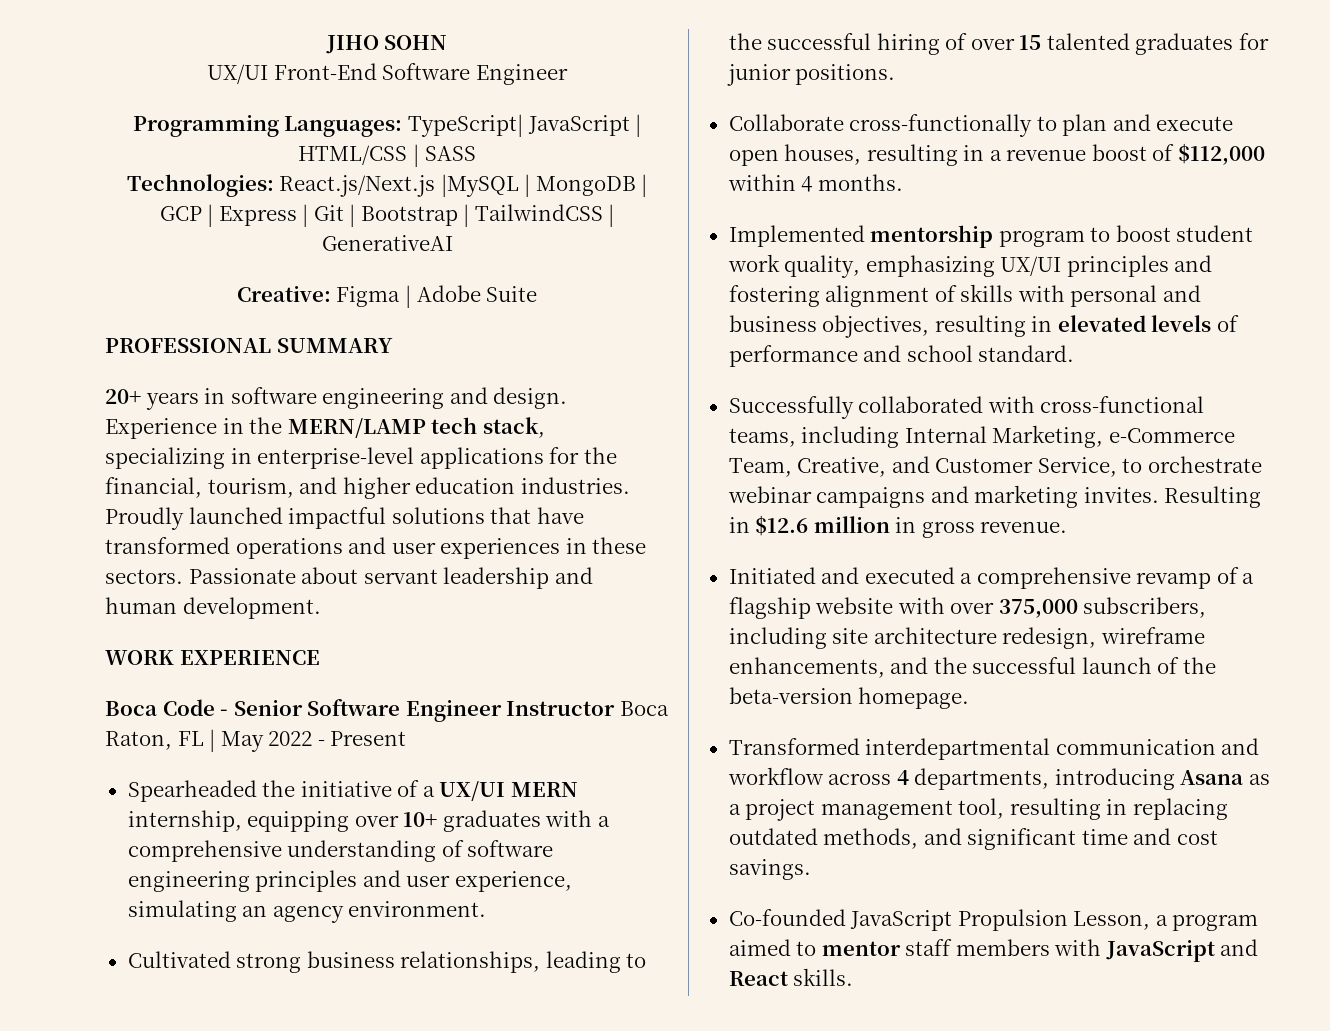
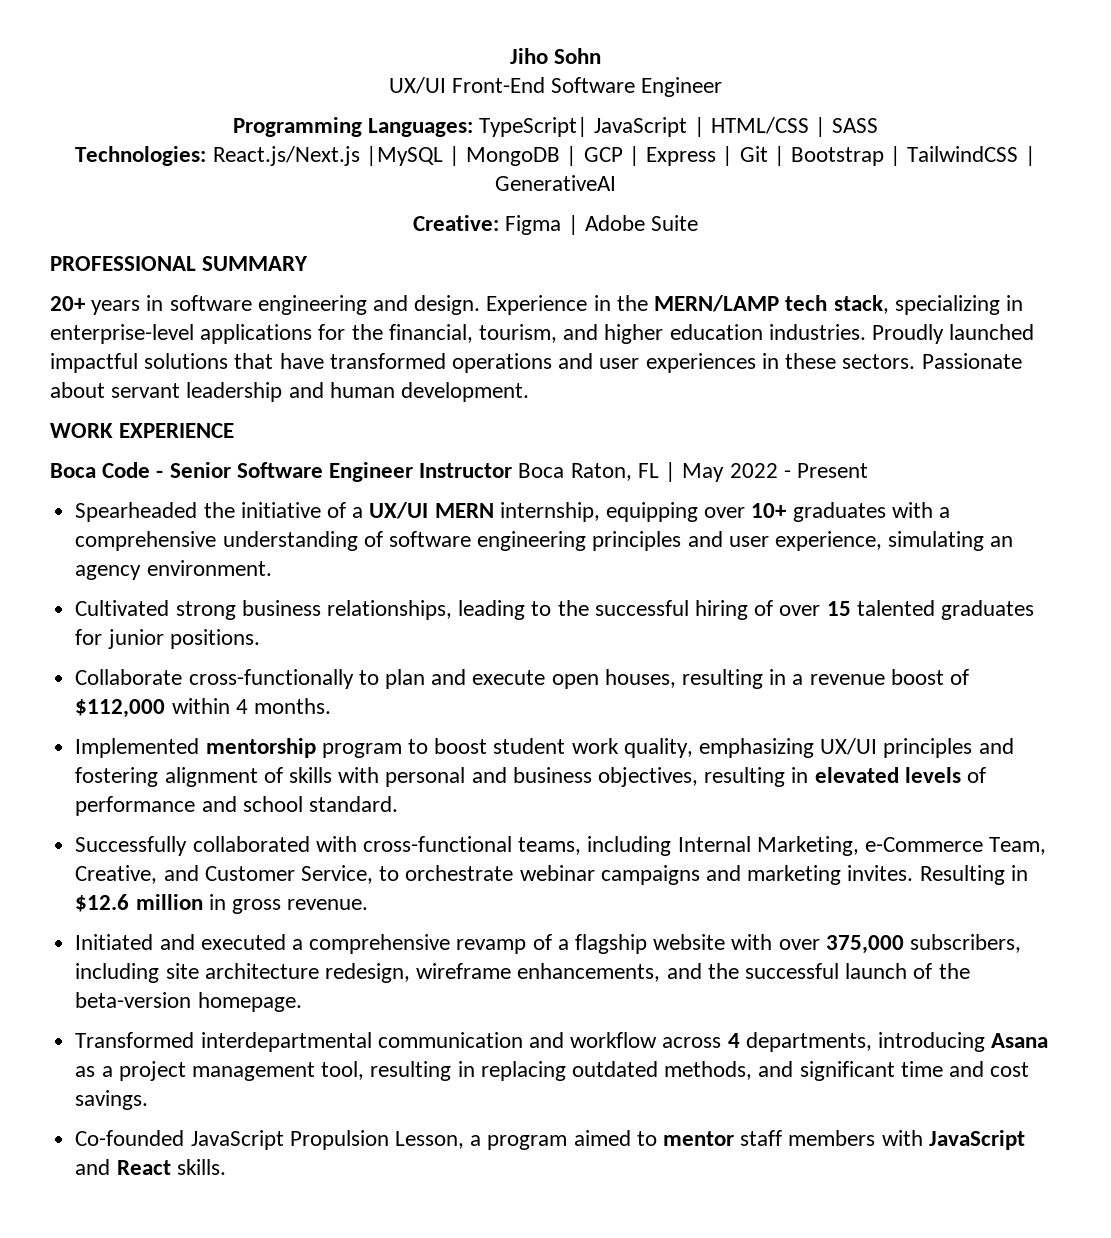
- JIHO SOHN
+ Jiho Sohn

